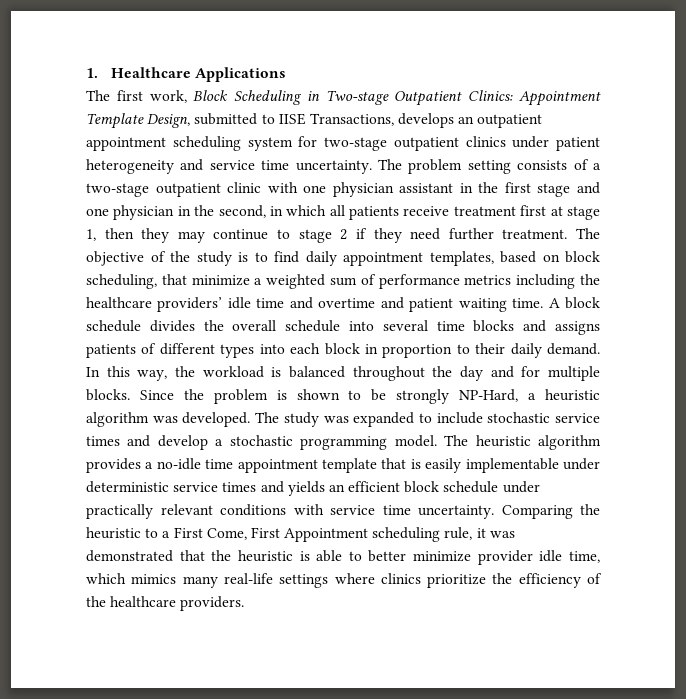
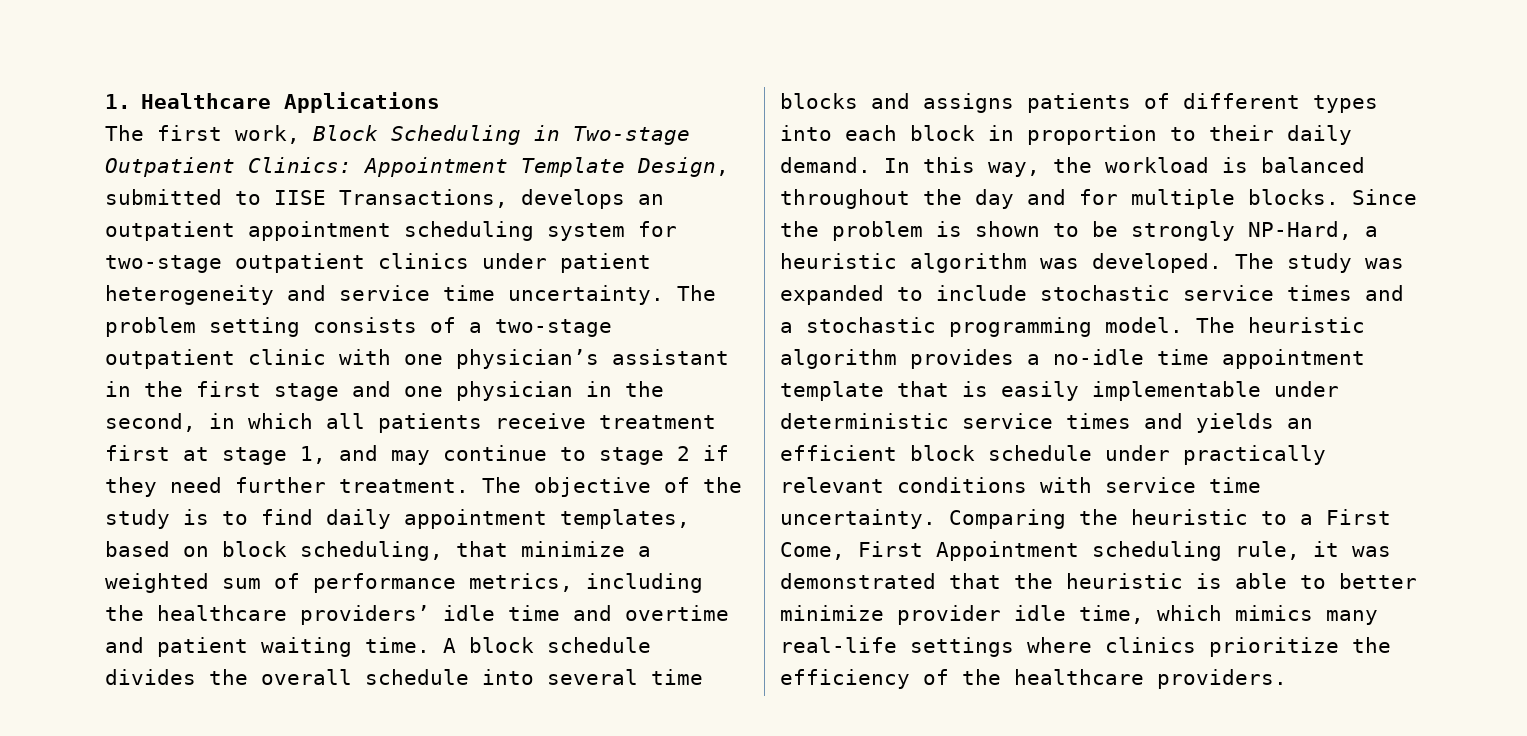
- The problem setting consists of a two-stage outpatient clinic with one physician assistant in the first stage and one physician in the second, in which all patients receive treatment first at stage 1, then they may continue to stage 2 if they need further treatment.
+ The problem setting consists of a two-stage outpatient clinic with one physician’s assistant in the first stage and one physician in the second, in which all patients receive treatment first at stage 1, and may continue to stage 2 if they need further treatment.
- The objective of the study is to find daily appointment templates, based on block scheduling, that minimize a weighted sum of performance metrics including the healthcare providers’ idle time and overtime and patient waiting time.
+ The objective of the study is to find daily appointment templates, based on block scheduling, that minimize a weighted sum of performance metrics, including the healthcare providers’ idle time and overtime and patient waiting time.
- The study was expanded to include stochastic service times and develop a stochastic programming model.
+ The study was expanded to include stochastic service times and a stochastic programming model.

